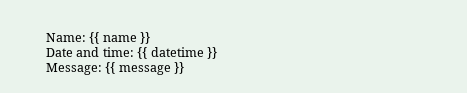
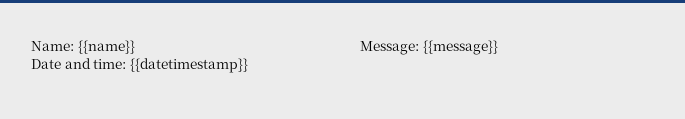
- Name: {{ name }}
+ Name: {{name}}
- Date and time: {{ datetime }}
- Message: {{ message }}
+ Date and time: {{datetimestamp}}
+ Message: {{message}}

